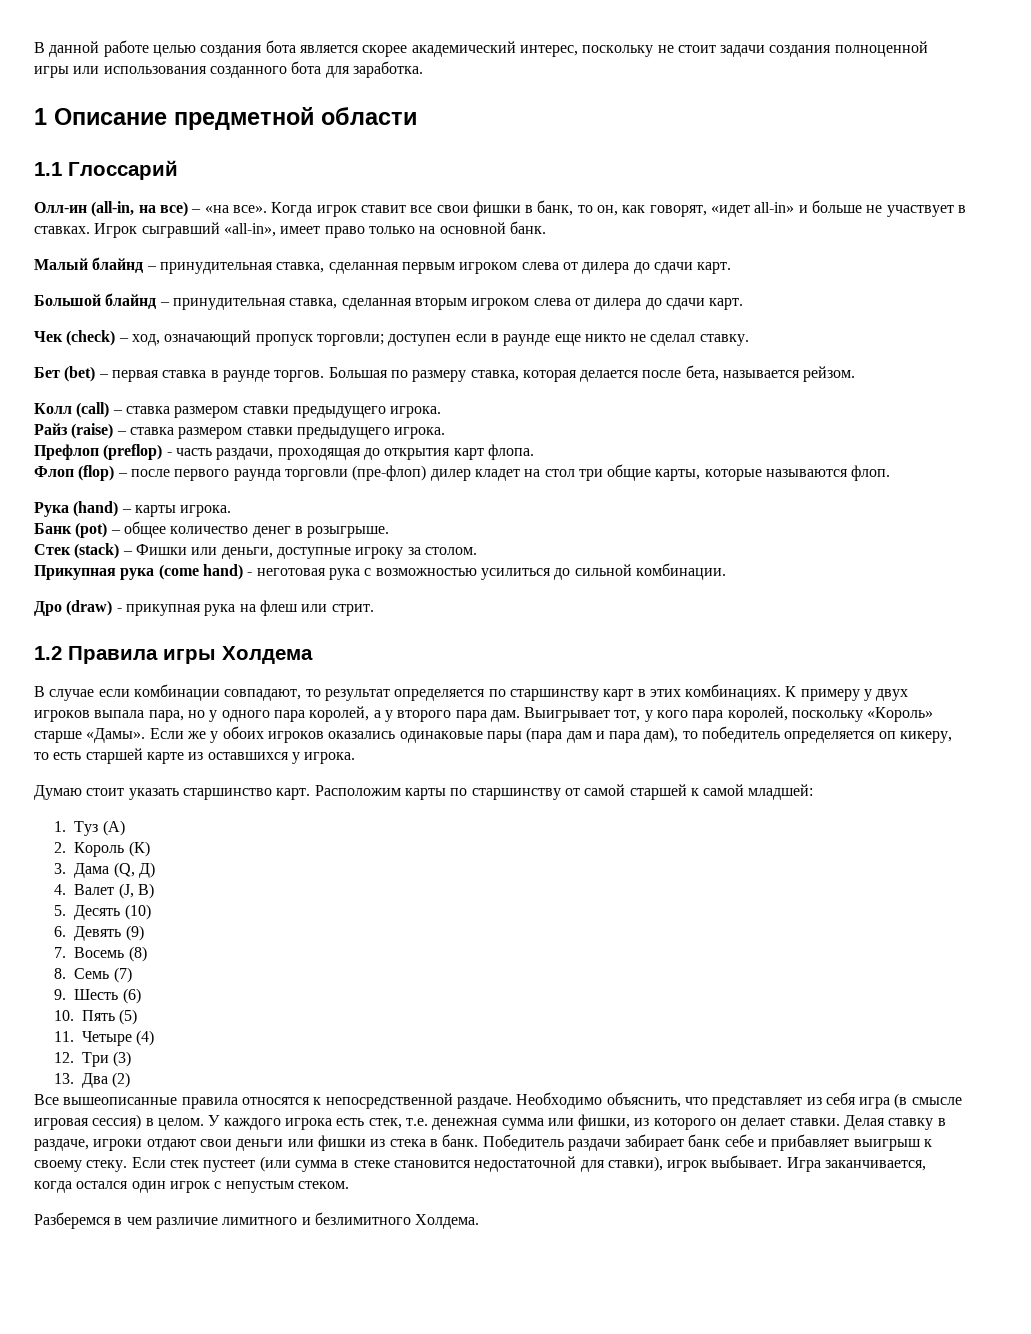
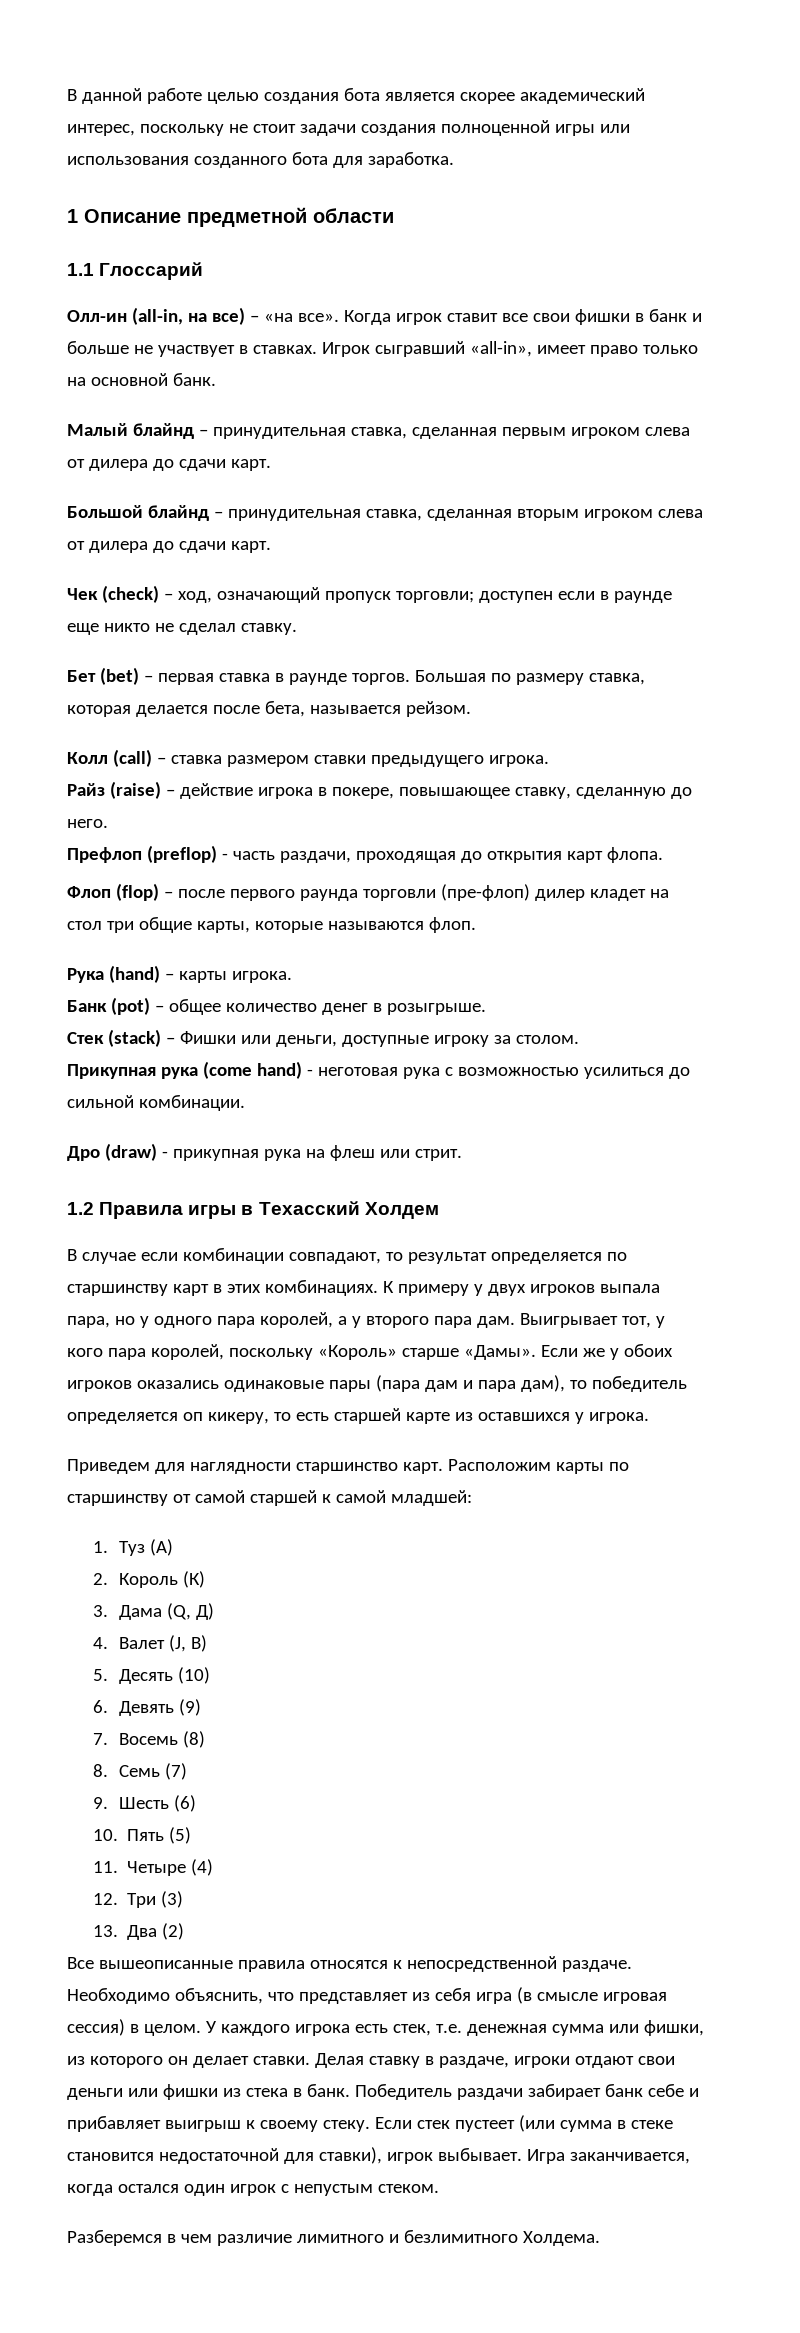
- Когда игрок ставит все свои фишки в банк, то он, как говорят, «идет all-in» и больше не участвует в ставках.
+ Когда игрок ставит все свои фишки в банк и больше не участвует в ставках.
- Райз (raise) – ставка размером ставки предыдущего игрока.
+ Райз (raise) – действие игрока в покере, повышающее ставку, сделанную до него.
- 1.2 Правила игры Холдема
+ 1.2 Правила игры в Техасский Холдем
- Думаю стоит указать старшинство карт.
+ Приведем для наглядности старшинство карт.

